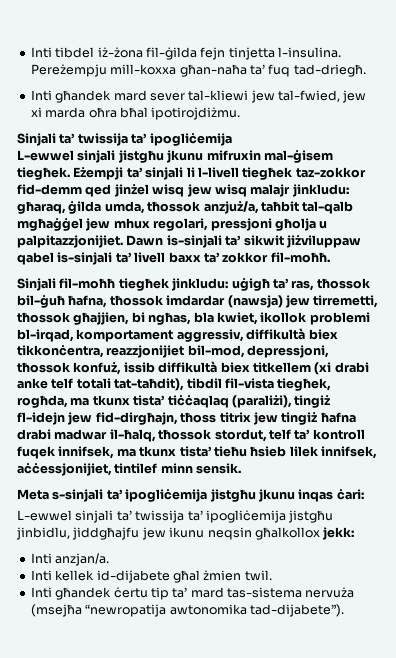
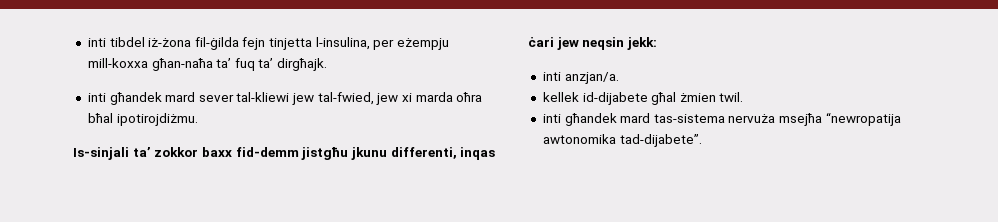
- Inti tibdel iż-żona fil-ġilda fejn tinjetta l-insulina. Pereżempju mill-koxxa għan-naħa ta’ fuq tad-driegħ.
- Inti għandek mard sever tal-kliewi jew tal-fwied, jew xi marda oħra bħal ipotirojdiżmu.
+ inti tibdel iż-żona fil-ġilda fejn tinjetta l-insulina, per eżempju mill-koxxa għan-naħa ta’ fuq ta’ dirgħajk.
+ inti għandek mard sever tal-kliewi jew tal-fwied, jew xi marda oħra bħal ipotirojdiżmu.
- Sinjali ta’ twissija ta’ ipogliċemija
- L-ewwel sinjali jistgħu jkunu mifruxin mal-ġisem tiegħek. Eżempji ta’ sinjali li l-livell tiegħek taz-zokkor fid-demm qed jinżel wisq jew wisq malajr jinkludu: għaraq, ġilda umda, tħossok anzjuż/a, taħbit tal-qalb mgħaġġel jew mhux regolari, pressjoni għolja u palpitazzjonijiet. Dawn is-sinjali ta’ sikwit jiżviluppaw qabel is-sinjali ta’ livell baxx ta’ zokkor fil-moħħ.
- Sinjali fil-moħħ tiegħek jinkludu: uġigħ ta’ ras, tħossok bil-ġuħ ħafna, tħossok imdardar (nawsja) jew tirremetti, tħossok għajjien, bi ngħas, bla kwiet, ikollok problemi bl-irqad, komportament aggressiv, diffikultà biex tikkonċentra, reazzjonijiet bil-mod, depressjoni, tħossok konfuż, issib diffikultà biex titkellem (xi drabi anke telf totali tat-taħdit), tibdil fil-vista tiegħek, rogħda, ma tkunx tista’ tiċċaqlaq (paraliżi), tingiż fl-idejn jew fid-dirgħajn, tħoss titrix jew tingiż ħafna drabi madwar il-ħalq, tħossok stordut, telf ta’ kontroll fuqek innifsek, ma tkunx tista’ tieħu ħsieb lilek innifsek, aċċessjonijiet, tintilef minn sensik.
- Meta s-sinjali ta’ ipogliċemija jistgħu jkunu inqas ċari:
- L-ewwel sinjali ta’ twissija ta’ ipogliċemija jistgħu jinbidlu, jiddgħajfu jew ikunu neqsin għalkollox jekk:
+ Is-sinjali ta’ zokkor baxx fid-demm jistgħu jkunu differenti, inqas ċari jew neqsin jekk:
- Inti anzjan/a.
+ inti anzjan/a.
- Inti kellek id-dijabete għal żmien twil.
+ kellek id-dijabete għal żmien twil.
- Inti għandek ċertu tip ta’ mard tas-sistema nervuża (msejħa “newropatija awtonomika tad-dijabete”).
+ inti għandek mard tas-sistema nervuża msejħa “newropatija awtonomika tad-dijabete”.

